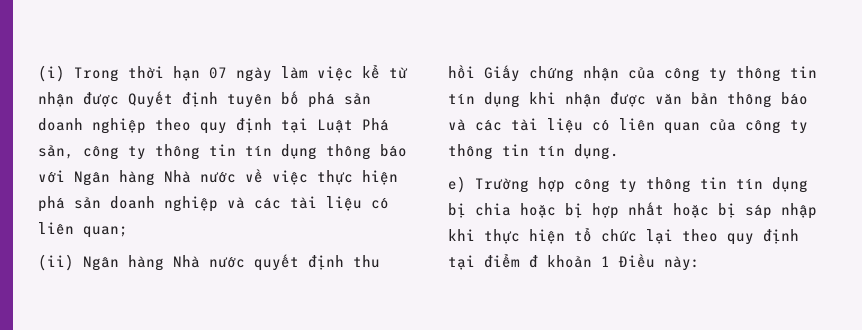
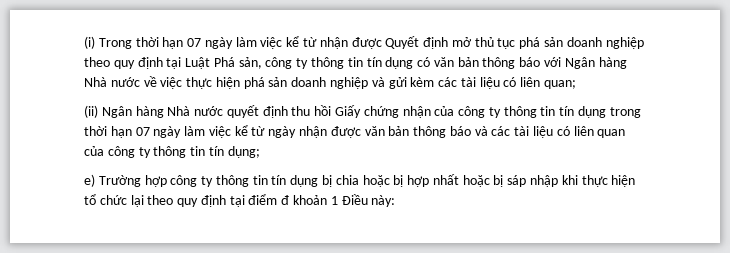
- (i) Trong thời hạn 07 ngày làm việc kể từ nhận được Quyết định tuyên bố phá sản doanh nghiệp theo quy định tại Luật Phá sản, công ty thông tin tín dụng thông báo với Ngân hàng Nhà nước về việc thực hiện phá sản doanh nghiệp và các tài liệu có liên quan;
+ (i) Trong thời hạn 07 ngày làm việc kể từ nhận được Quyết định mở thủ tục phá sản doanh nghiệp theo quy định tại Luật Phá sản, công ty thông tin tín dụng có văn bản thông báo với Ngân hàng Nhà nước về việc thực hiện phá sản doanh nghiệp và gửi kèm các tài liệu có liên quan;
- (ii) Ngân hàng Nhà nước quyết định thu hồi Giấy chứng nhận của công ty thông tin tín dụng khi nhận được văn bản thông báo và các tài liệu có liên quan của công ty thông tin tín dụng.
+ (ii) Ngân hàng Nhà nước quyết định thu hồi Giấy chứng nhận của công ty thông tin tín dụng trong thời hạn 07 ngày làm việc kể từ ngày nhận được văn bản thông báo và các tài liệu có liên quan của công ty thông tin tín dụng;

